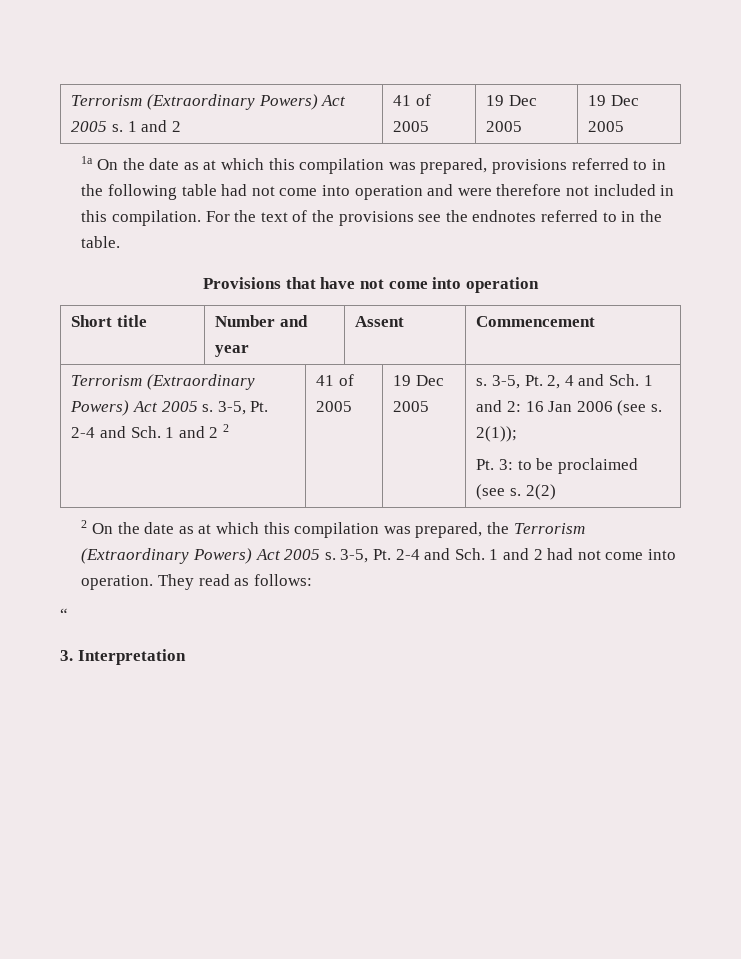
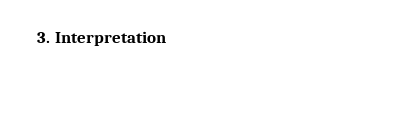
- Terrorism (Extraordinary Powers) Act 2005 s. 1 and 2 | 41 of 2005 | 19 Dec 2005 | 19 Dec 2005
- 1a On the date as at which this compilation was prepared, provisions referred to in the following table had not come into operation and were therefore not included in this compilation. For the text of the provisions see the endnotes referred to in the table.
- Provisions that have not come into operation
- Short title | Number and year | Assent | Commencement
- Terrorism (Extraordinary Powers) Act 2005 s. 3-5, Pt. 2-4 and Sch. 1 and 2 2 | 41 of 2005 | 19 Dec 2005 | s. 3-5, Pt. 2, 4 and Sch. 1 and 2: 16 Jan 2006 (see s. 2(1));
- Pt. 3: to be proclaimed (see s. 2(2)
- 2 On the date as at which this compilation was prepared, the Terrorism (Extraordinary Powers) Act 2005 s. 3-5, Pt. 2-4 and Sch. 1 and 2 had not come into operation. They read as follows:
- “

